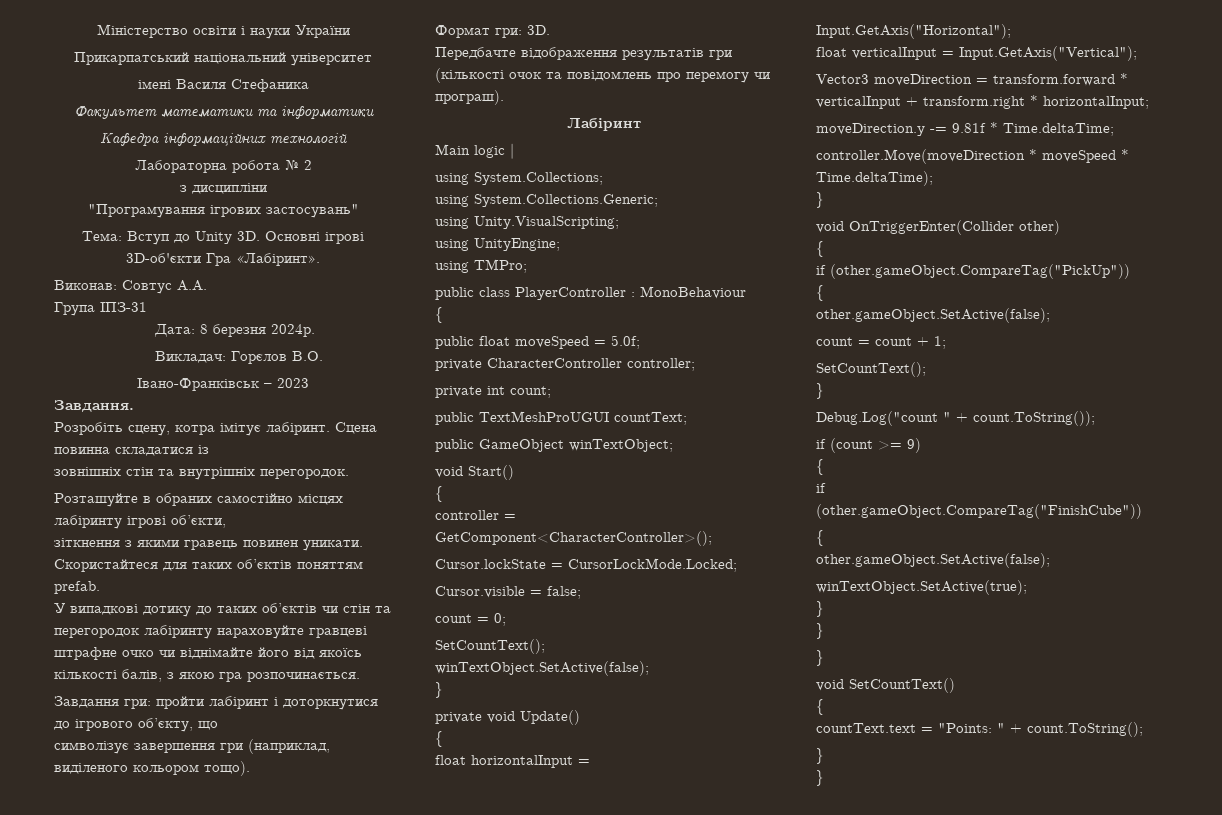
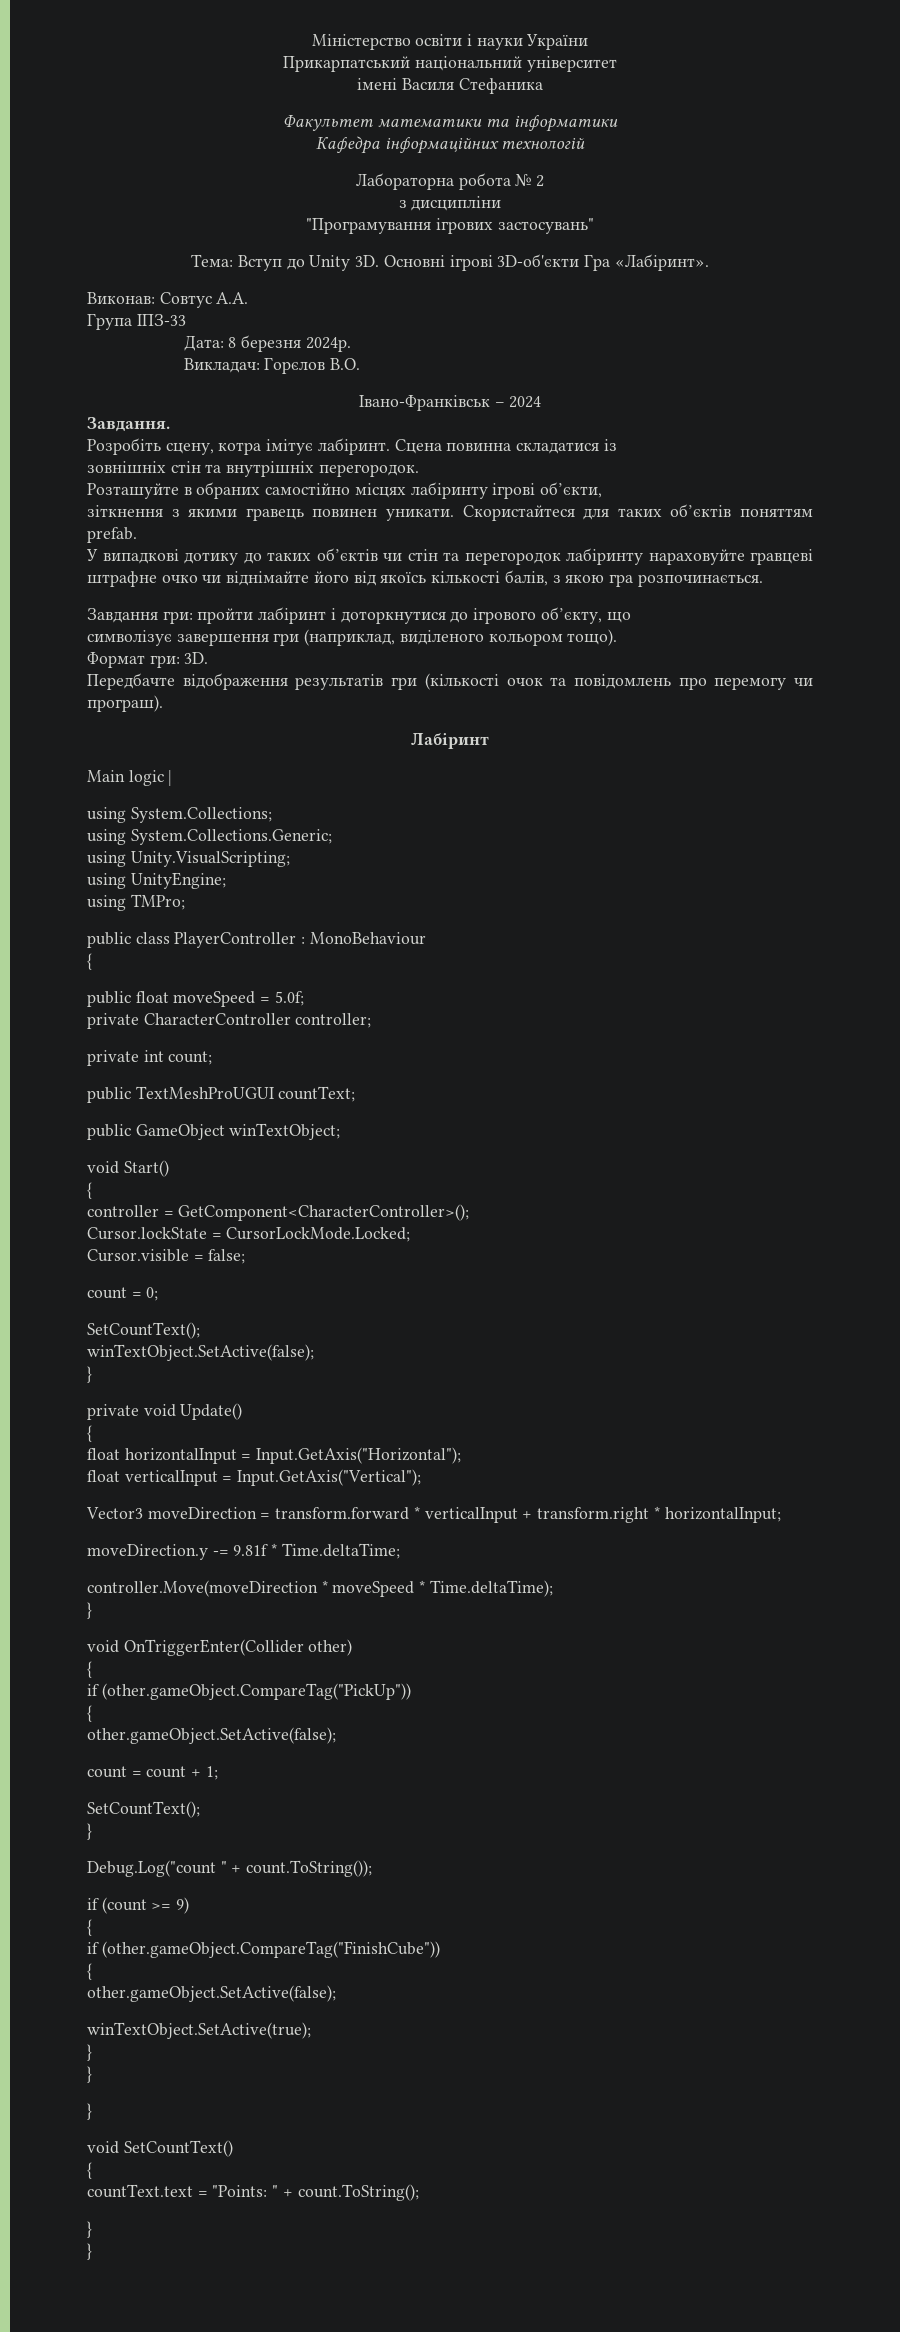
- Група ІПЗ-31
+ Група ІПЗ-33
- Івано-Франківськ – 2023
+ Івано-Франківськ – 2024

